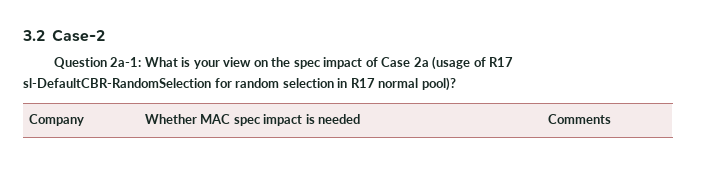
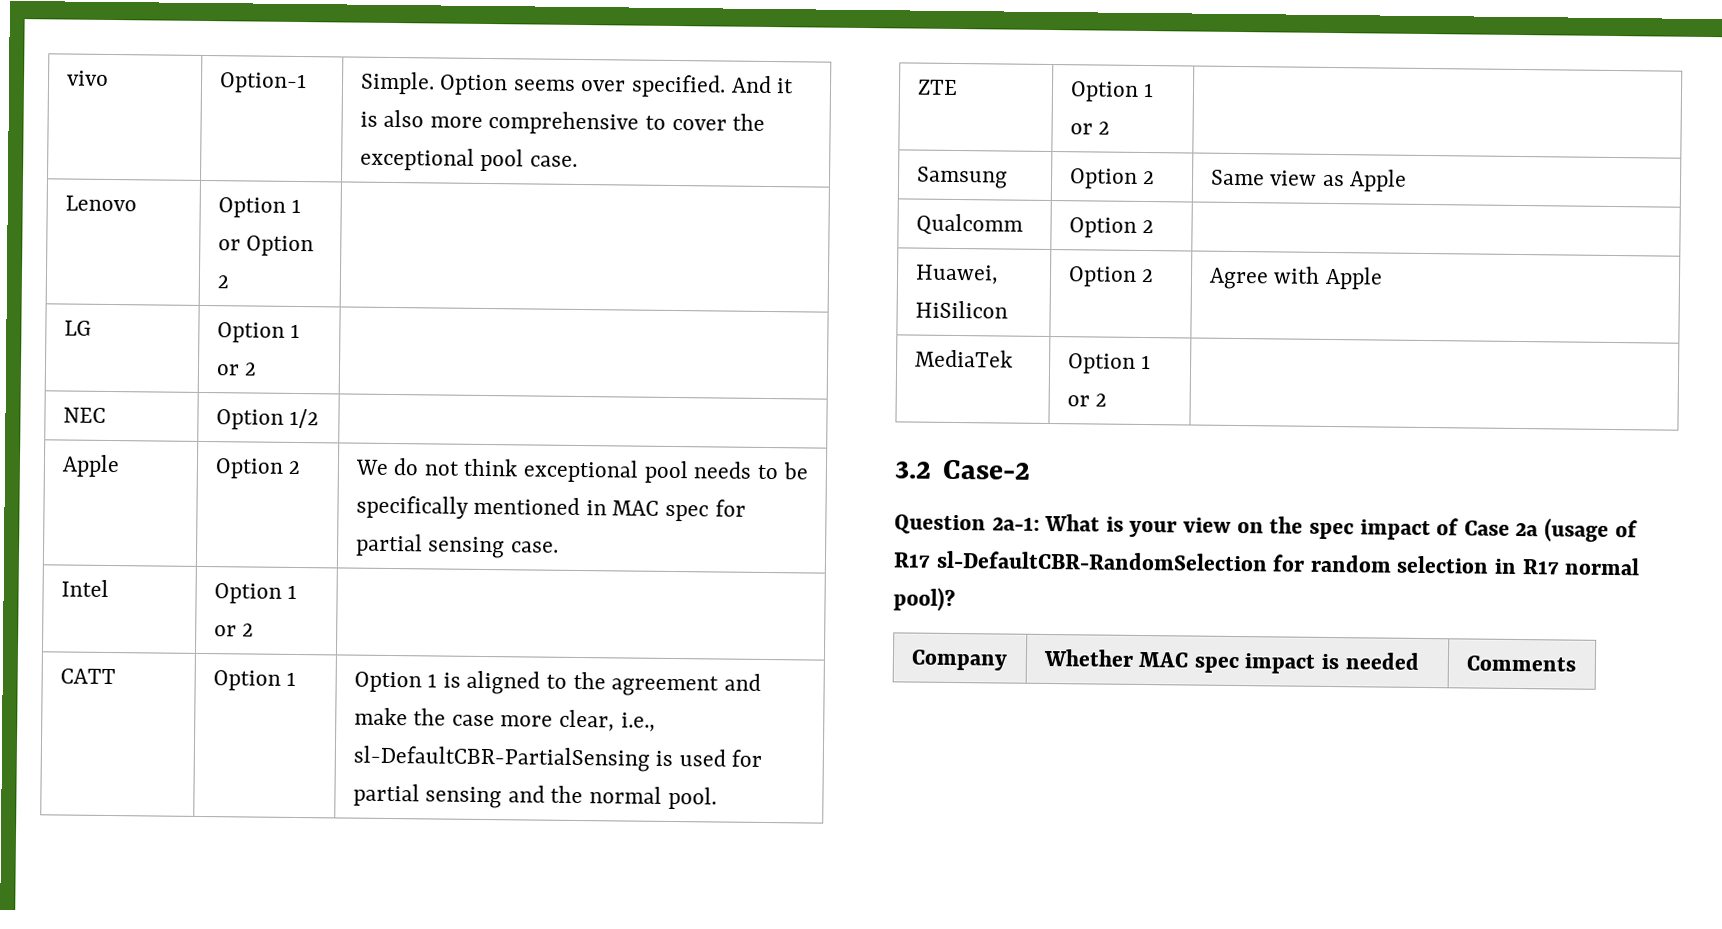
+ vivo | Option-1 | Simple. Option seems over specified. And it is also more comprehensive to cover the exceptional pool case.
+ Lenovo | Option 1 or Option 2 |
+ LG | Option 1 or 2 |
+ NEC | Option 1/2 |
+ Apple | Option 2 | We do not think exceptional pool needs to be specifically mentioned in MAC spec for partial sensing case.
+ Intel | Option 1 or 2 |
+ CATT | Option 1 | Option 1 is aligned to the agreement and make the case more clear, i.e., sl-DefaultCBR-PartialSensing is used for partial sensing and the normal pool.
+ ZTE | Option 1 or 2 |
+ Samsung | Option 2 | Same view as Apple
+ Qualcomm | Option 2 |
+ Huawei, HiSilicon | Option 2 | Agree with Apple
+ MediaTek | Option 1 or 2 |

